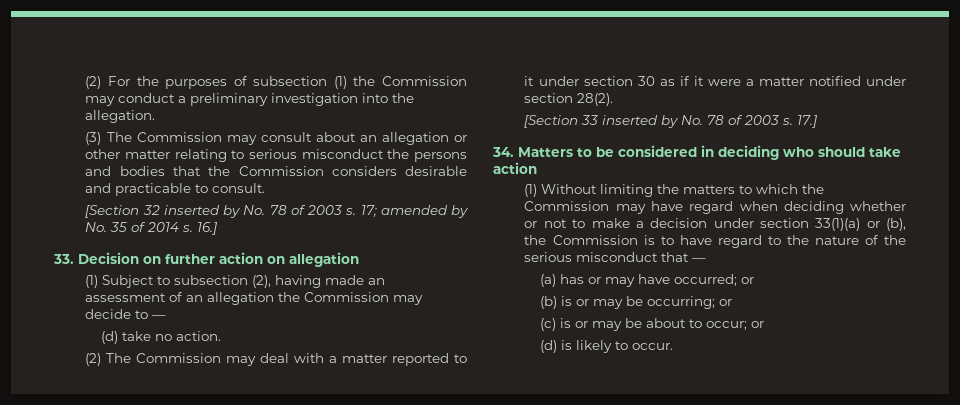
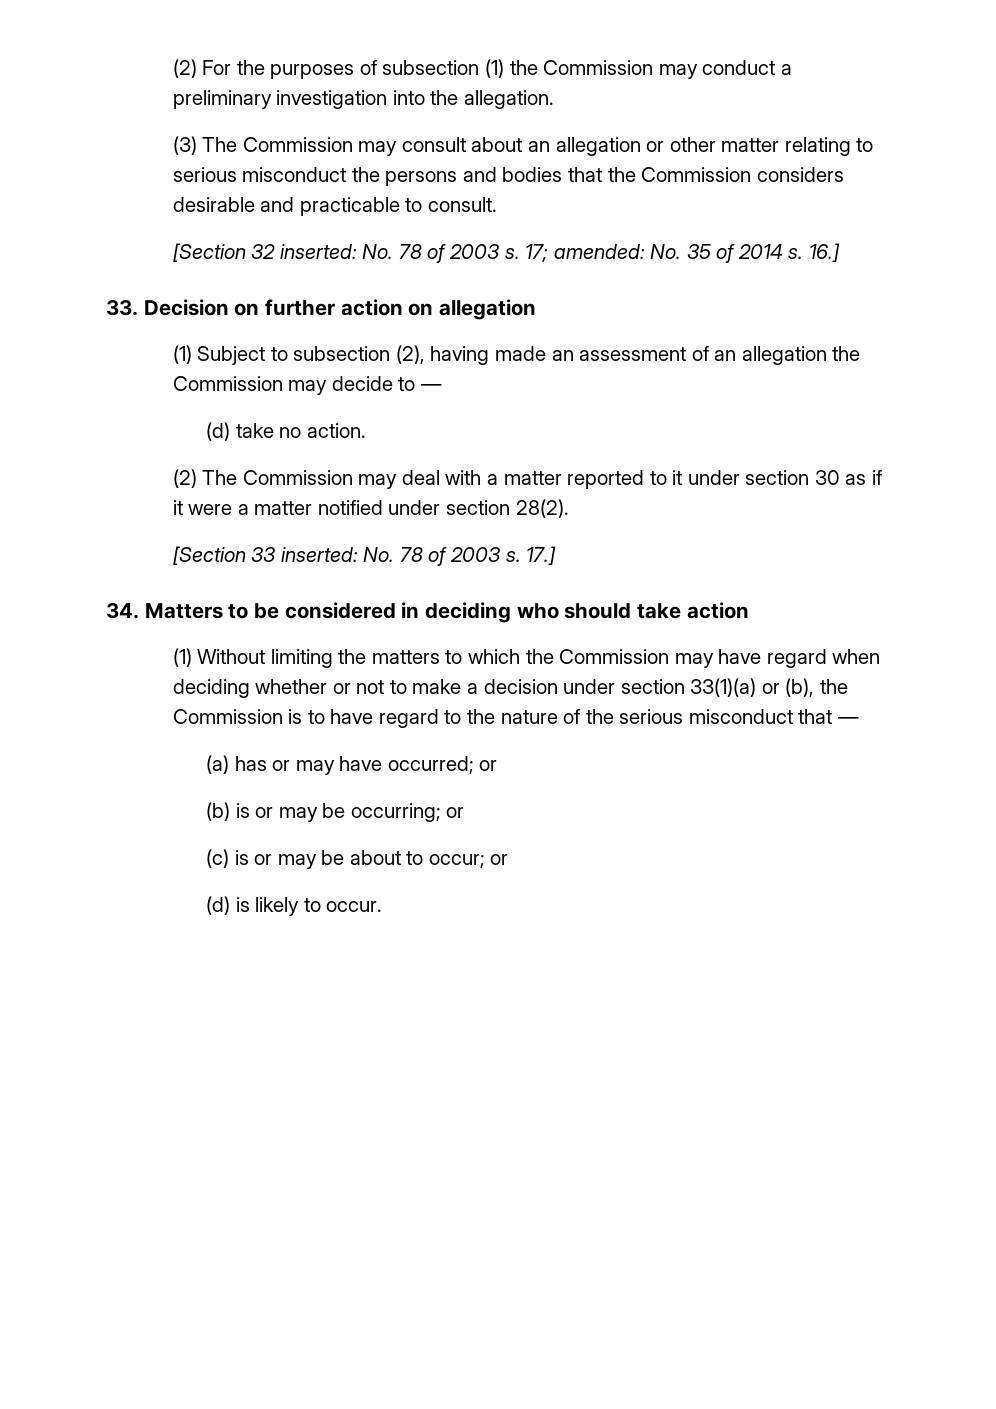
- [Section 32 inserted by No. 78 of 2003 s.
+ [Section 32 inserted: No. 78 of 2003 s.
- 17; amended by No. 35 of 2014 s.
+ 17; amended: No. 35 of 2014 s.
- [Section 33 inserted by No. 78 of 2003 s.
+ [Section 33 inserted: No. 78 of 2003 s.

